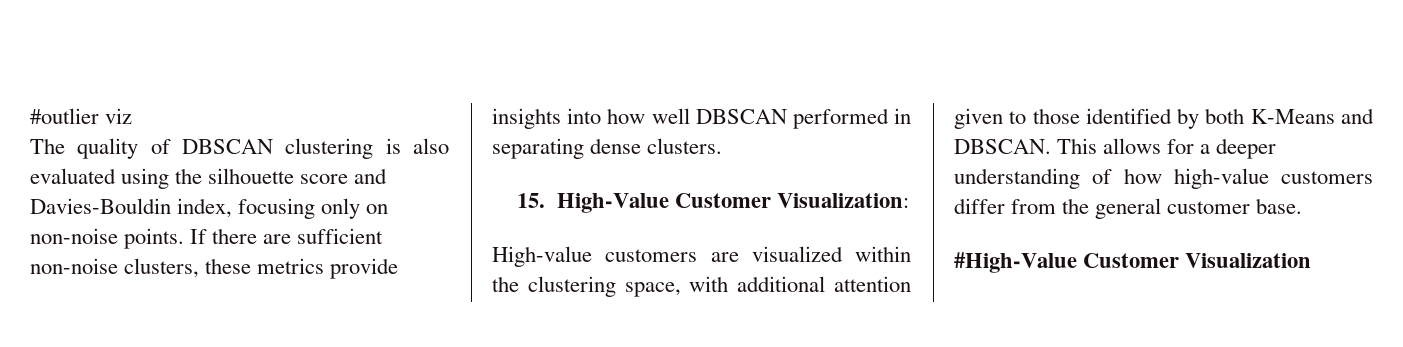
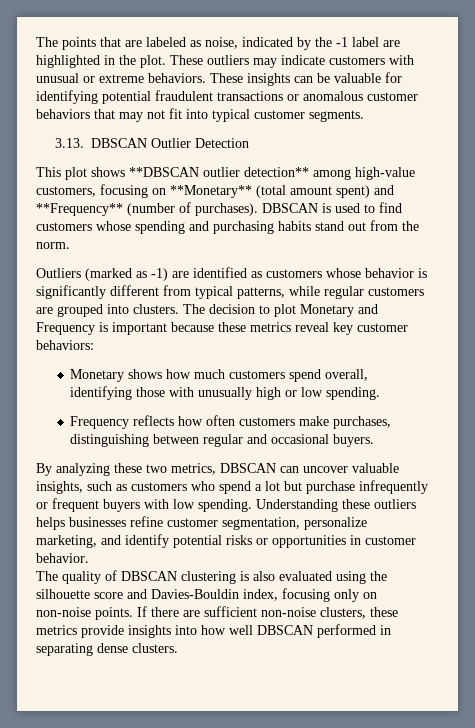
- #outlier viz
+ The points that are labeled as noise, indicated by the -1 label are highlighted in the plot. These outliers may indicate customers with unusual or extreme behaviors. These insights can be valuable for identifying potential fraudulent transactions or anomalous customer behaviors that may not fit into typical customer segments.
+ 3.13. DBSCAN Outlier Detection
+ This plot shows **DBSCAN outlier detection** among high-value customers, focusing on **Monetary** (total amount spent) and **Frequency** (number of purchases). DBSCAN is used to find customers whose spending and purchasing habits stand out from the norm.
+ Outliers (marked as -1) are identified as customers whose behavior is significantly different from typical patterns, while regular customers are grouped into clusters. The decision to plot Monetary and Frequency is important because these metrics reveal key customer behaviors:
+ Monetary shows how much customers spend overall, identifying those with unusually high or low spending.
+ Frequency reflects how often customers make purchases, distinguishing between regular and occasional buyers.
+ By analyzing these two metrics, DBSCAN can uncover valuable insights, such as customers who spend a lot but purchase infrequently or frequent buyers with low spending. Understanding these outliers helps businesses refine customer segmentation, personalize marketing, and identify potential risks or opportunities in customer behavior.
- 15. High-Value Customer Visualization:
- High-value customers are visualized within the clustering space, with additional attention given to those identified by both K-Means and DBSCAN. This allows for a deeper understanding of how high-value customers differ from the general customer base.
- #High-Value Customer Visualization

